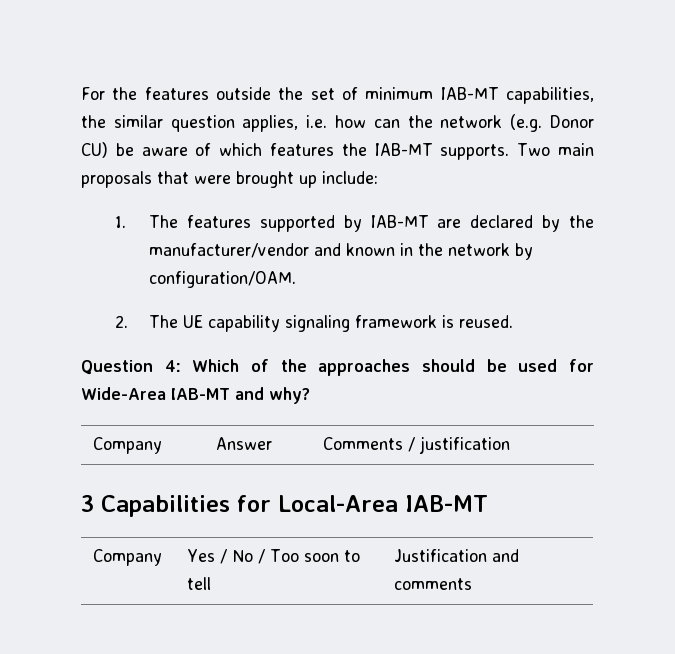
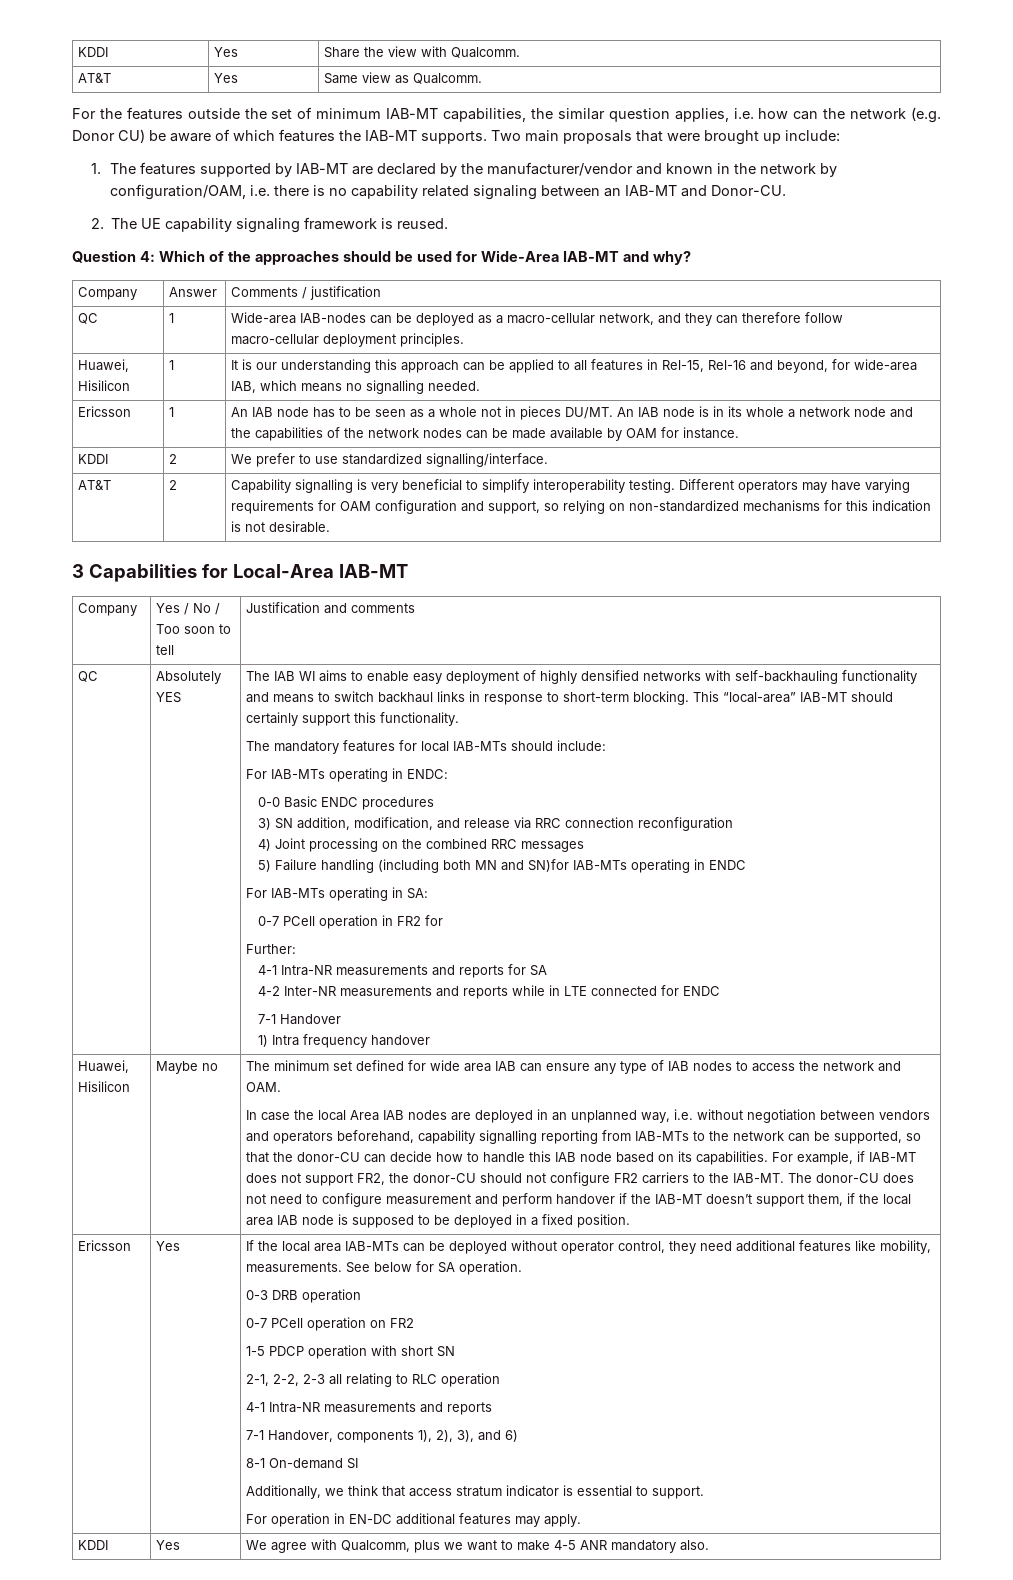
+ KDDI | Yes | Share the view with Qualcomm.
+ AT&T | Yes | Same view as Qualcomm.
- 1. The features supported by IAB-MT are declared by the manufacturer/vendor and known in the network by configuration/OAM.
+ 1. The features supported by IAB-MT are declared by the manufacturer/vendor and known in the network by configuration/OAM, i.e. there is no capability related signaling between an IAB-MT and Donor-CU.
+ QC | 1 | Wide-area IAB-nodes can be deployed as a macro-cellular network, and they can therefore follow macro-cellular deployment principles.
+ Huawei, Hisilicon | 1 | It is our understanding this approach can be applied to all features in Rel-15, Rel-16 and beyond, for wide-area IAB, which means no signalling needed.
+ Ericsson | 1 | An IAB node has to be seen as a whole not in pieces DU/MT. An IAB node is in its whole a network node and the capabilities of the network nodes can be made available by OAM for instance.
+ KDDI | 2 | We prefer to use standardized signalling/interface.
+ AT&T | 2 | Capability signalling is very beneficial to simplify interoperability testing. Different operators may have varying requirements for OAM configuration and support, so relying on non-standardized mechanisms for this indication is not desirable.
+ QC | Absolutely YES | The IAB WI aims to enable easy deployment of highly densified networks with self-backhauling functionality and means to switch backhaul links in response to short-term blocking. This “local-area” IAB-MT should certainly support this functionality.
+ The mandatory features for local IAB-MTs should include:
+ For IAB-MTs operating in ENDC:
+ 0-0 Basic ENDC procedures
+ 3) SN addition, modification, and release via RRC connection reconfiguration
+ 4) Joint processing on the combined RRC messages
+ 5) Failure handling (including both MN and SN)for IAB-MTs operating in ENDC
+ For IAB-MTs operating in SA:
+ 0-7 PCell operation in FR2 for
+ Further:
+ 4-1 Intra-NR measurements and reports for SA
+ 4-2 Inter-NR measurements and reports while in LTE connected for ENDC
+ 7-1 Handover
+ 1) Intra frequency handover
+ Huawei, Hisilicon | Maybe no | The minimum set defined for wide area IAB can ensure any type of IAB nodes to access the network and OAM.
+ In case the local Area IAB nodes are deployed in an unplanned way, i.e. without negotiation between vendors and operators beforehand, capability signalling reporting from IAB-MTs to the network can be supported, so that the donor-CU can decide how to handle this IAB node based on its capabilities. For example, if IAB-MT does not support FR2, the donor-CU should not configure FR2 carriers to the IAB-MT. The donor-CU does not need to configure measurement and perform handover if the IAB-MT doesn’t support them, if the local area IAB node is supposed to be deployed in a fixed position.
+ Ericsson | Yes | If the local area IAB-MTs can be deployed without operator control, they need additional features like mobility, measurements. See below for SA operation.
+ 0-3 DRB operation
+ 0-7 PCell operation on FR2
+ 1-5 PDCP operation with short SN
+ 2-1, 2-2, 2-3 all relating to RLC operation
+ 4-1 Intra-NR measurements and reports
+ 7-1 Handover, components 1), 2), 3), and 6)
+ 8-1 On-demand SI
+ Additionally, we think that access stratum indicator is essential to support.
+ For operation in EN-DC additional features may apply.
+ KDDI | Yes | We agree with Qualcomm, plus we want to make 4-5 ANR mandatory also.

